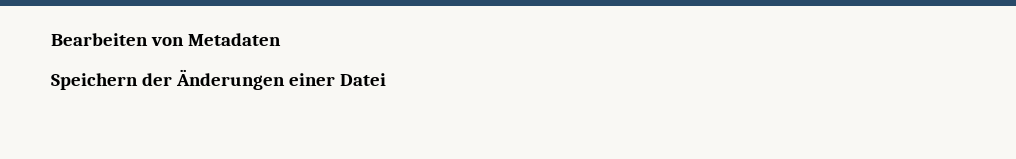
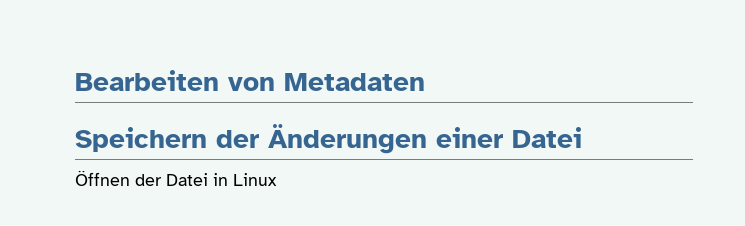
+ Öffnen der Datei in Linux

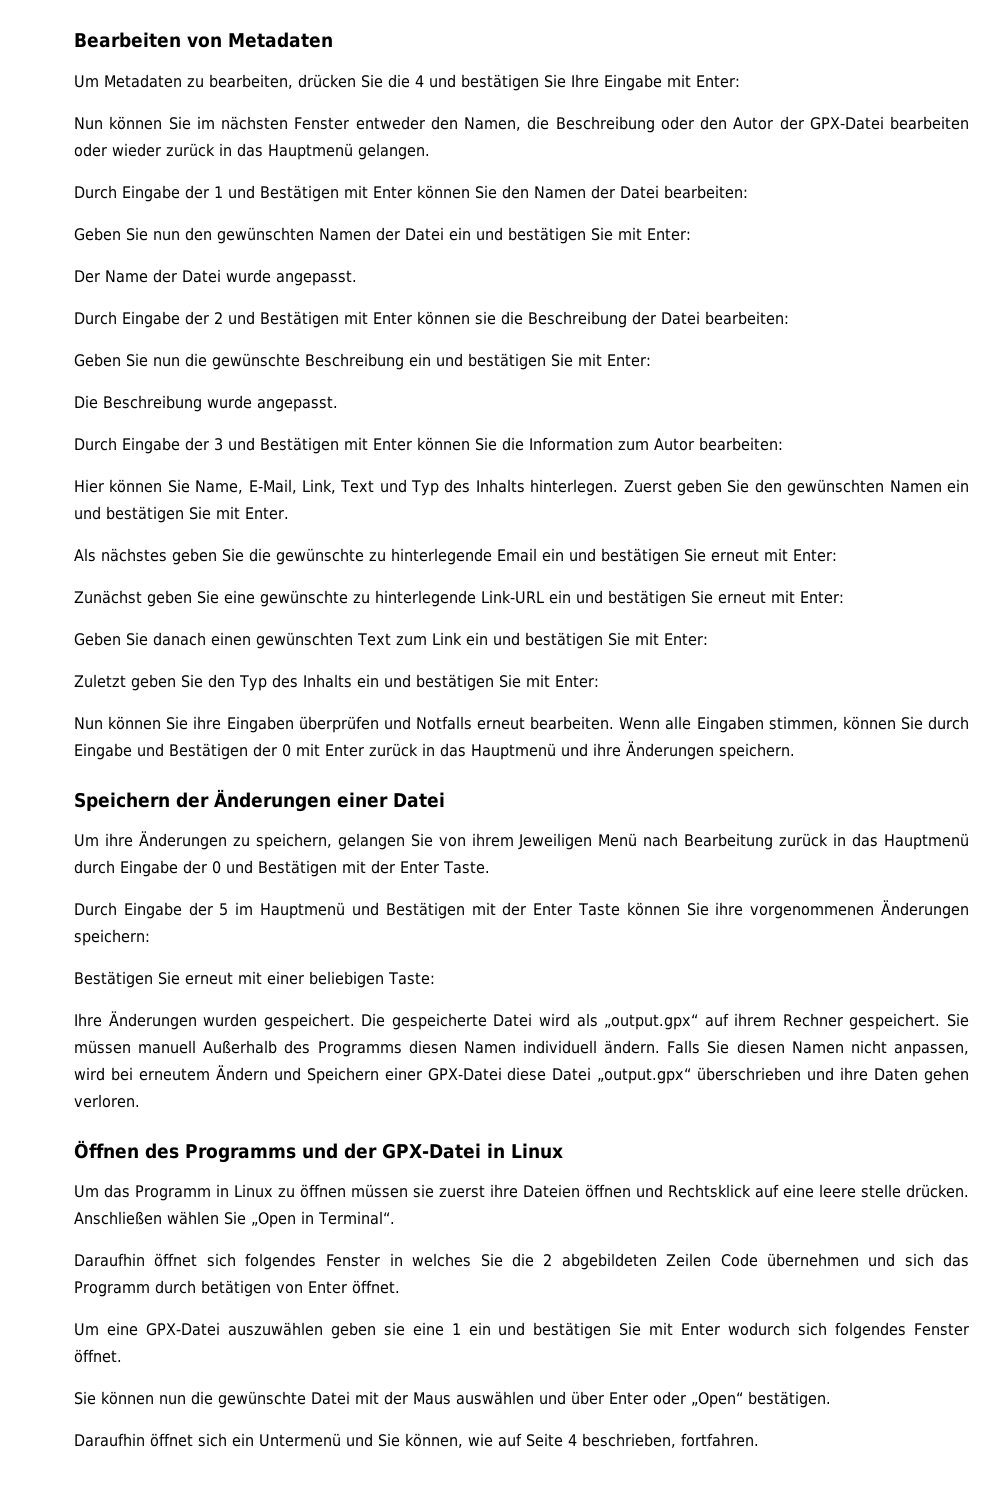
+ Um Metadaten zu bearbeiten, drücken Sie die 4 und bestätigen Sie Ihre Eingabe mit Enter:
+ Nun können Sie im nächsten Fenster entweder den Namen, die Beschreibung oder den Autor der GPX-Datei bearbeiten oder wieder zurück in das Hauptmenü gelangen.
+ Durch Eingabe der 1 und Bestätigen mit Enter können Sie den Namen der Datei bearbeiten:
+ Geben Sie nun den gewünschten Namen der Datei ein und bestätigen Sie mit Enter:
+ Der Name der Datei wurde angepasst.
+ Durch Eingabe der 2 und Bestätigen mit Enter können sie die Beschreibung der Datei bearbeiten:
+ Geben Sie nun die gewünschte Beschreibung ein und bestätigen Sie mit Enter:
+ Die Beschreibung wurde angepasst.
+ Durch Eingabe der 3 und Bestätigen mit Enter können Sie die Information zum Autor bearbeiten:
+ Hier können Sie Name, E-Mail, Link, Text und Typ des Inhalts hinterlegen. Zuerst geben Sie den gewünschten Namen ein und bestätigen Sie mit Enter.
+ Als nächstes geben Sie die gewünschte zu hinterlegende Email ein und bestätigen Sie erneut mit Enter:
+ Zunächst geben Sie eine gewünschte zu hinterlegende Link-URL ein und bestätigen Sie erneut mit Enter:
+ Geben Sie danach einen gewünschten Text zum Link ein und bestätigen Sie mit Enter:
+ Zuletzt geben Sie den Typ des Inhalts ein und bestätigen Sie mit Enter:
+ Nun können Sie ihre Eingaben überprüfen und Notfalls erneut bearbeiten. Wenn alle Eingaben stimmen, können Sie durch Eingabe und Bestätigen der 0 mit Enter zurück in das Hauptmenü und ihre Änderungen speichern.
- Öffnen der Datei in Linux
+ Um ihre Änderungen zu speichern, gelangen Sie von ihrem Jeweiligen Menü nach Bearbeitung zurück in das Hauptmenü durch Eingabe der 0 und Bestätigen mit der Enter Taste.
+ Durch Eingabe der 5 im Hauptmenü und Bestätigen mit der Enter Taste können Sie ihre vorgenommenen Änderungen speichern:
+ Bestätigen Sie erneut mit einer beliebigen Taste:
+ Ihre Änderungen wurden gespeichert. Die gespeicherte Datei wird als „output.gpx“ auf ihrem Rechner gespeichert. Sie müssen manuell Außerhalb des Programms diesen Namen individuell ändern. Falls Sie diesen Namen nicht anpassen, wird bei erneutem Ändern und Speichern einer GPX-Datei diese Datei „output.gpx“ überschrieben und ihre Daten gehen verloren.
+ Öffnen des Programms und der GPX-Datei in Linux
+ Um das Programm in Linux zu öffnen müssen sie zuerst ihre Dateien öffnen und Rechtsklick auf eine leere stelle drücken. Anschließen wählen Sie „Open in Terminal“.
+ Daraufhin öffnet sich folgendes Fenster in welches Sie die 2 abgebildeten Zeilen Code übernehmen und sich das Programm durch betätigen von Enter öffnet.
+ Um eine GPX-Datei auszuwählen geben sie eine 1 ein und bestätigen Sie mit Enter wodurch sich folgendes Fenster öffnet.
+ Sie können nun die gewünschte Datei mit der Maus auswählen und über Enter oder „Open“ bestätigen.
+ Daraufhin öffnet sich ein Untermenü und Sie können, wie auf Seite 4 beschrieben, fortfahren.

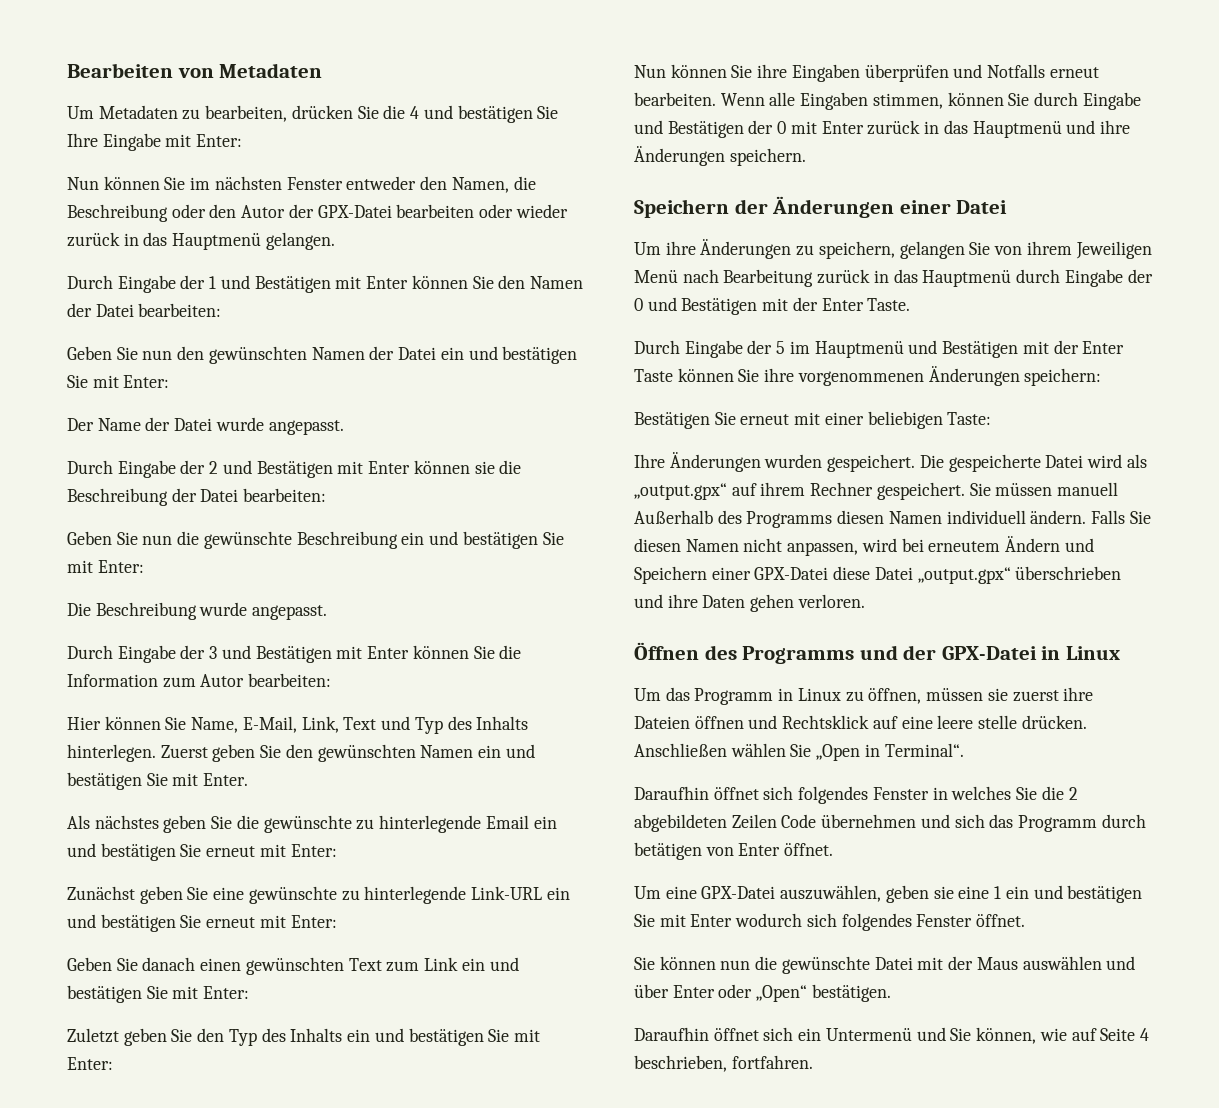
- Um das Programm in Linux zu öffnen müssen sie zuerst ihre Dateien öffnen und Rechtsklick auf eine leere stelle drücken.
+ Um das Programm in Linux zu öffnen, müssen sie zuerst ihre Dateien öffnen und Rechtsklick auf eine leere stelle drücken.
- Um eine GPX-Datei auszuwählen geben sie eine 1 ein und bestätigen Sie mit Enter wodurch sich folgendes Fenster öffnet.
+ Um eine GPX-Datei auszuwählen, geben sie eine 1 ein und bestätigen Sie mit Enter wodurch sich folgendes Fenster öffnet.

